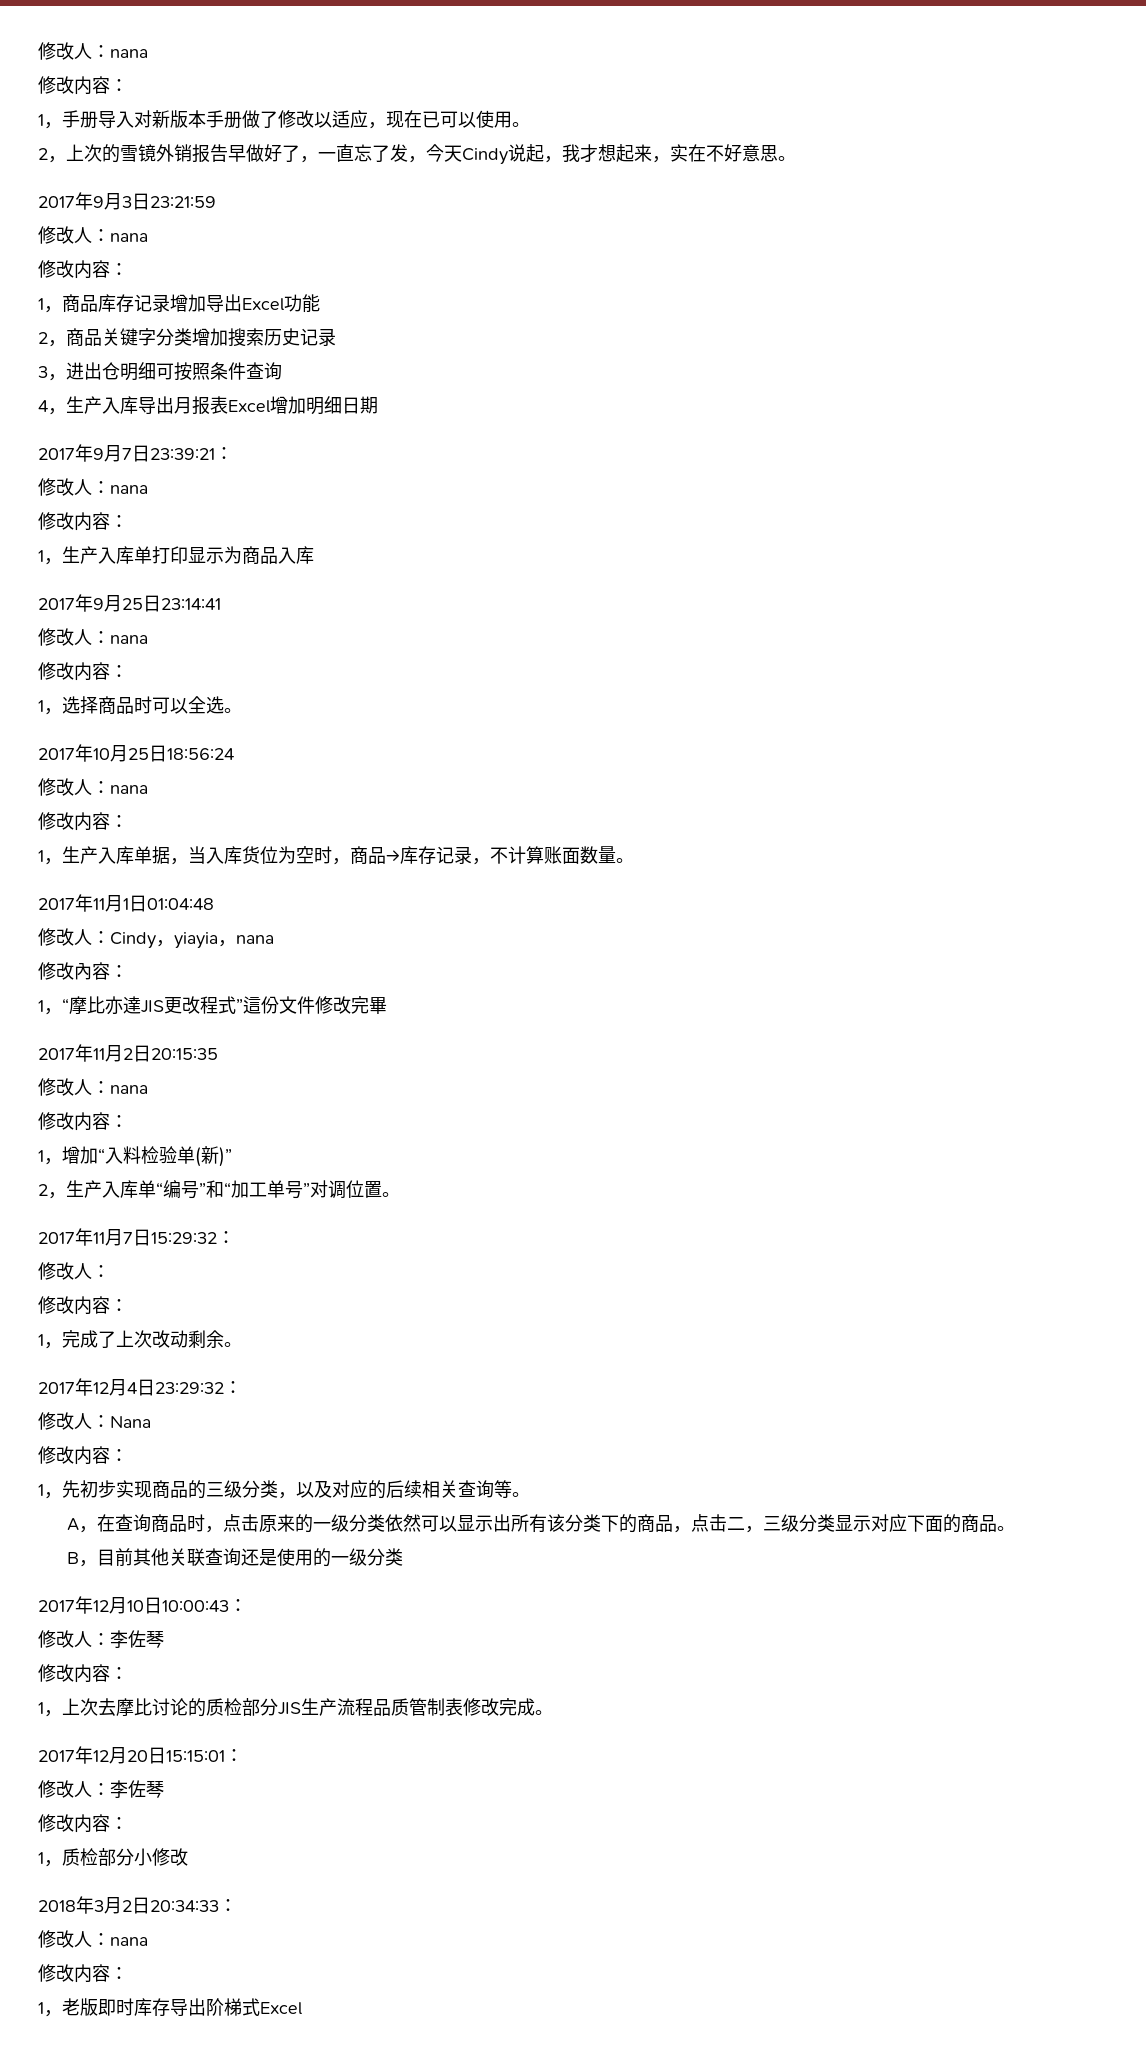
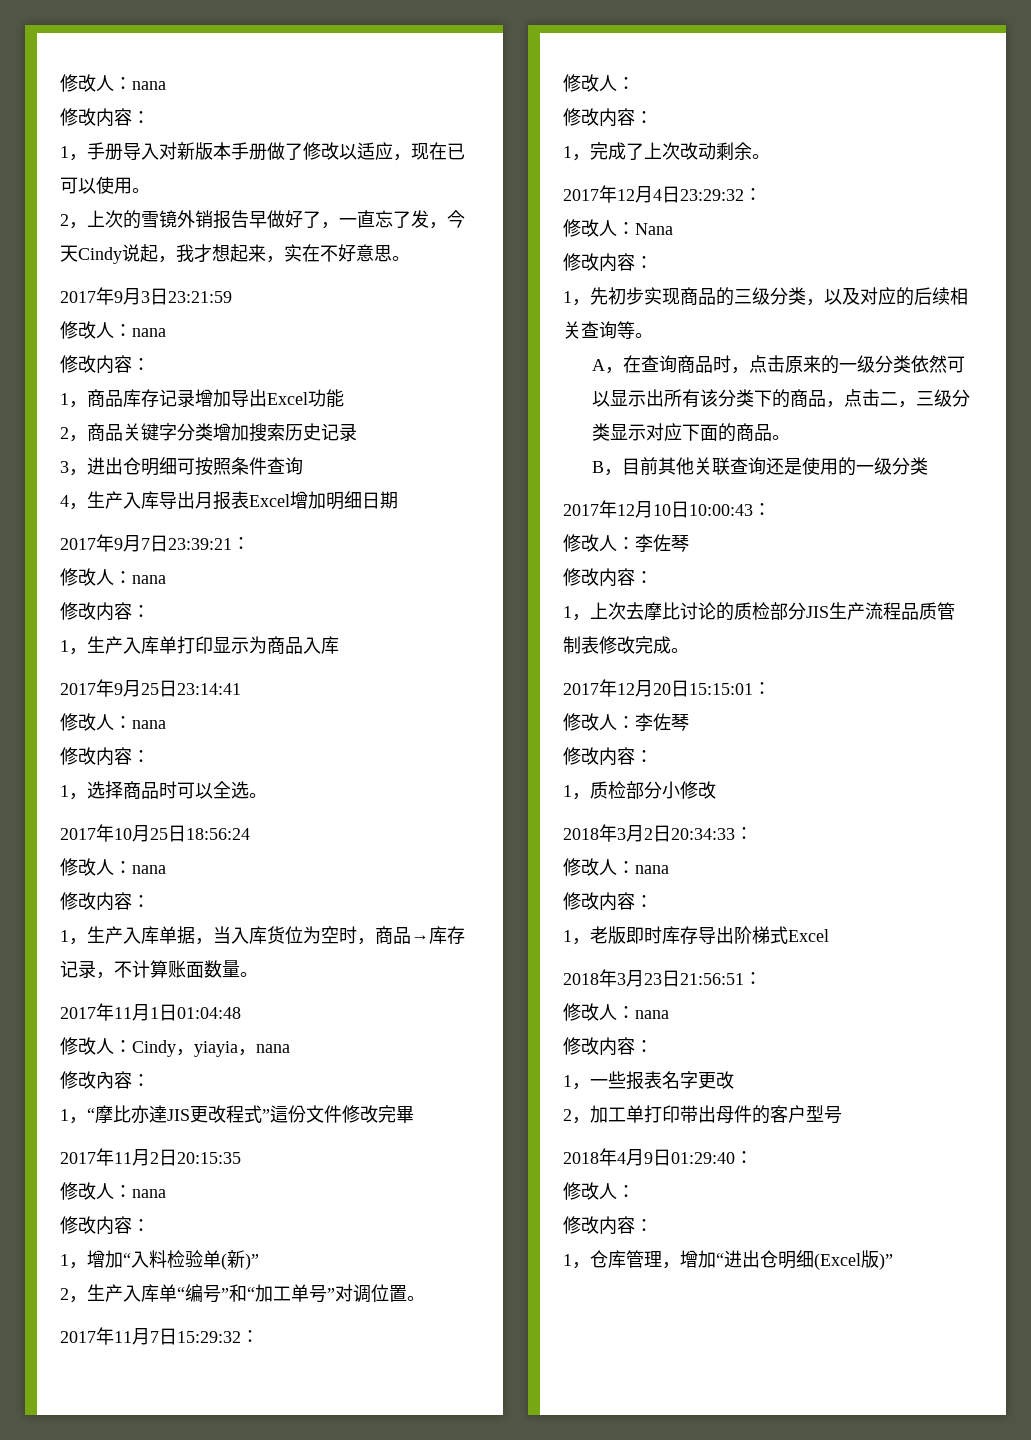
+ 2018年3月23日21:56:51：
+ 修改人：nana
+ 修改内容：
+ 1，一些报表名字更改
+ 2，加工单打印带出母件的客户型号
+ 2018年4月9日01:29:40：
+ 修改人：
+ 修改内容：
+ 1，仓库管理，增加“进出仓明细(Excel版)”

